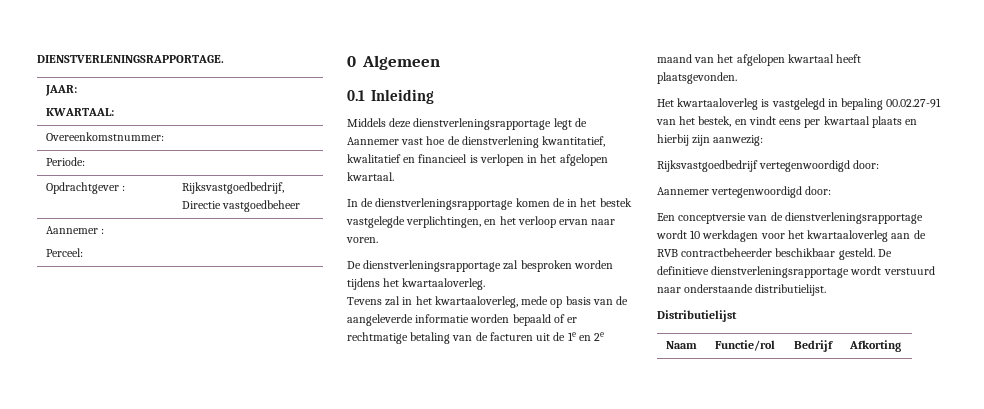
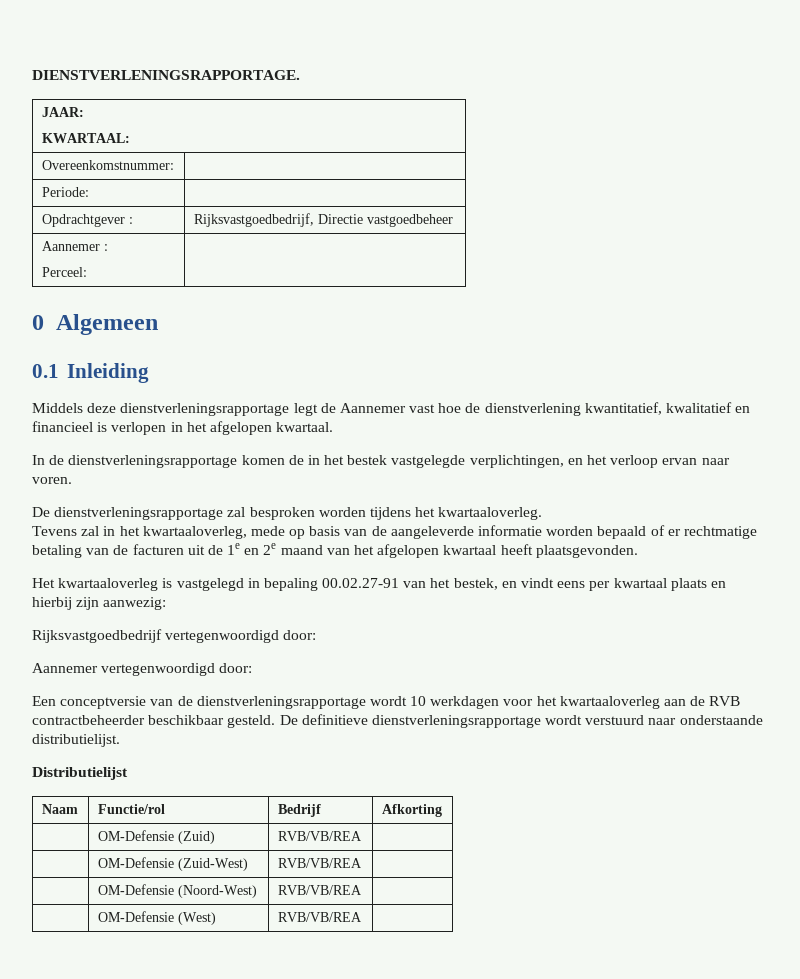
+ | OM-Defensie (Zuid) | RVB/VB/REA |
+ | OM-Defensie (Zuid-West) | RVB/VB/REA |
+ | OM-Defensie (Noord-West) | RVB/VB/REA |
+ | OM-Defensie (West) | RVB/VB/REA |

